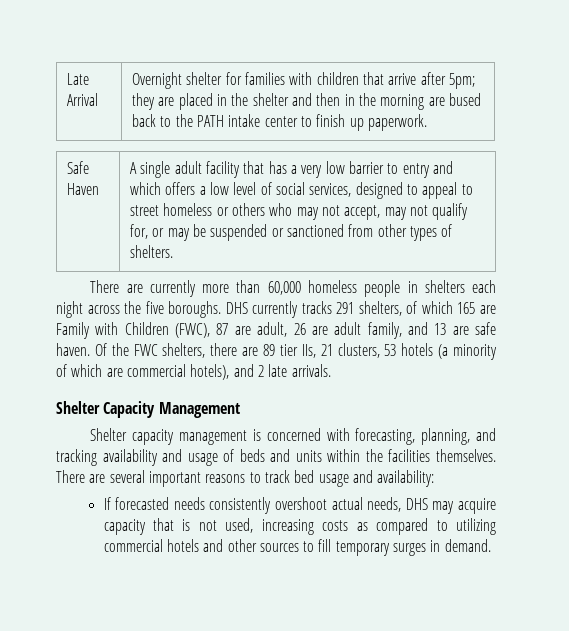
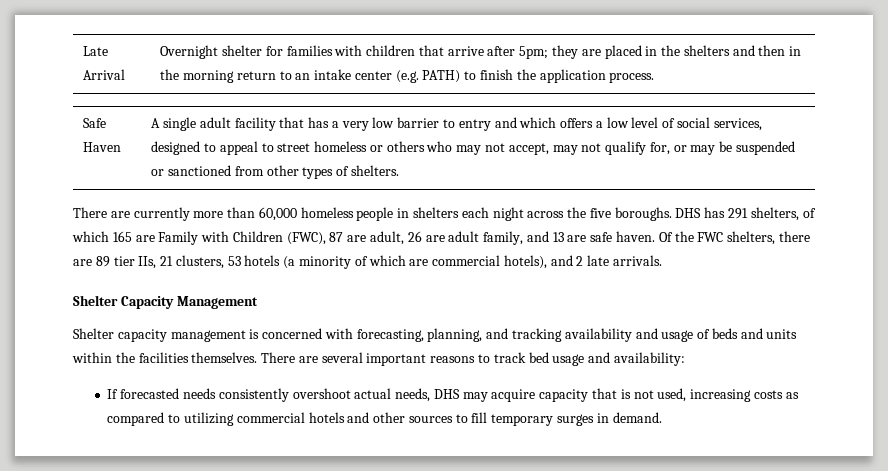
- Late Arrival | Overnight shelter for families with children that arrive after 5pm; they are placed in the shelter and then in the morning are bused back to the PATH intake center to finish up paperwork.
+ Late Arrival | Overnight shelter for families with children that arrive after 5pm; they are placed in the shelters and then in the morning return to an intake center (e.g. PATH) to finish the application process.
- DHS currently tracks 291 shelters, of which 165 are Family with Children (FWC), 87 are adult, 26 are adult family, and 13 are safe haven.
+ DHS has 291 shelters, of which 165 are Family with Children (FWC), 87 are adult, 26 are adult family, and 13 are safe haven.

